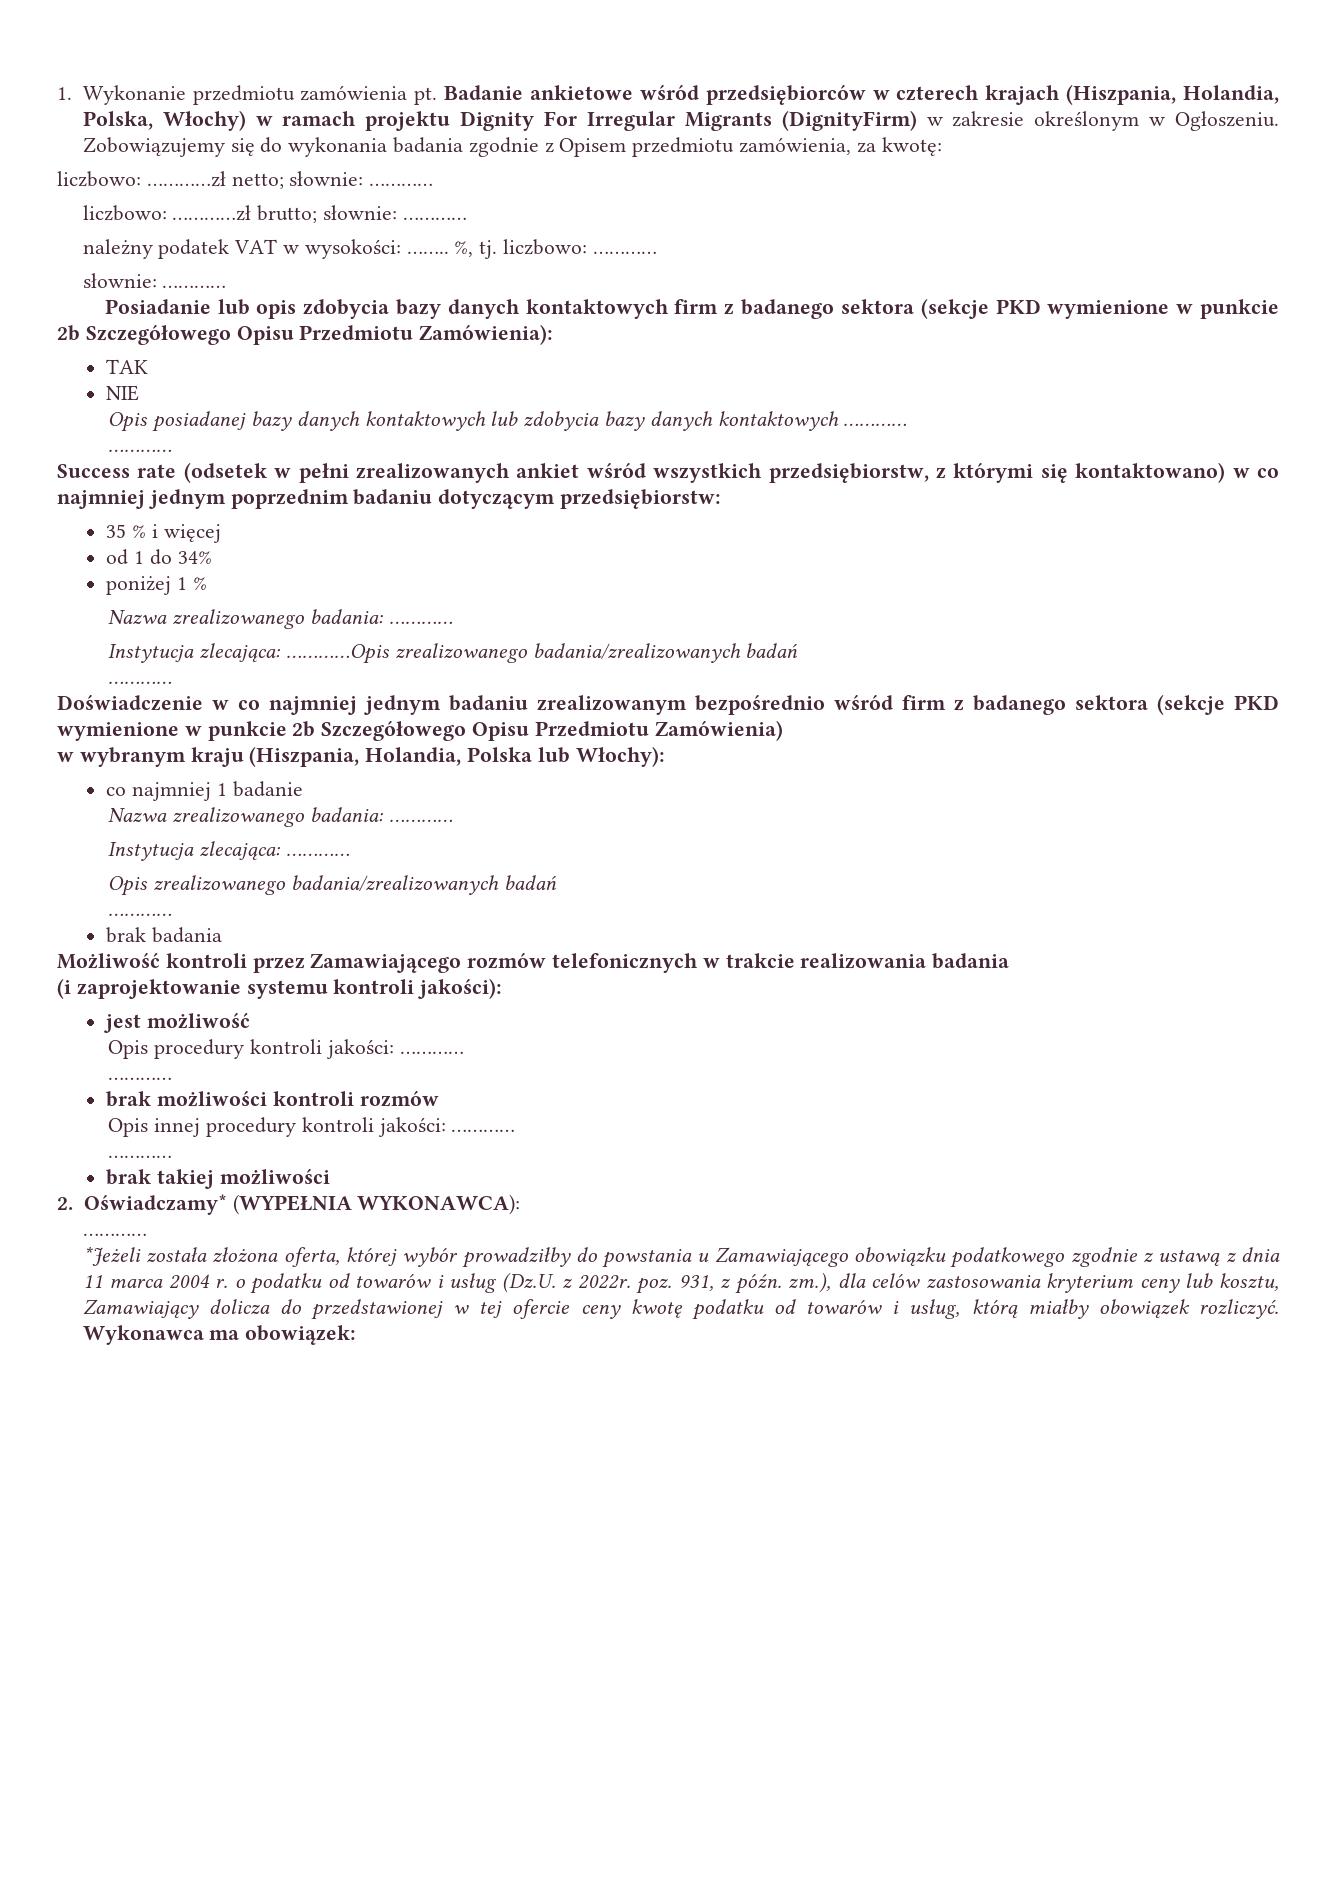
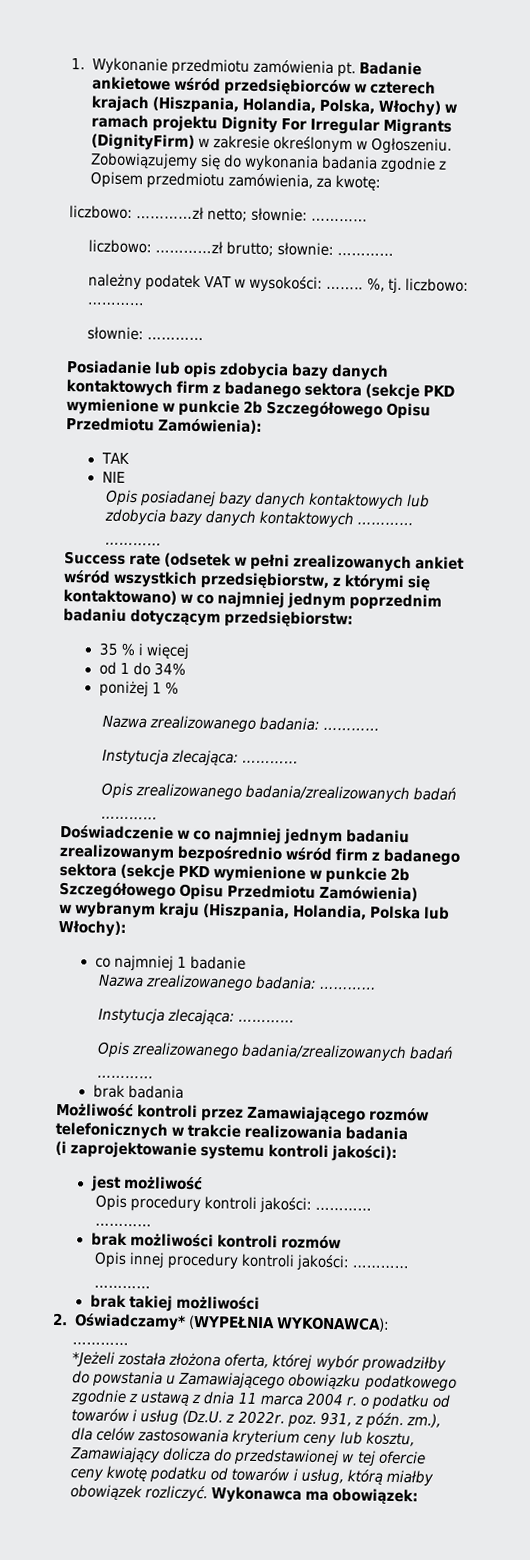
  poniżej 1 %
  Nazwa zrealizowanego badania: …………
- Instytucja zlecająca: …………Opis zrealizowanego badania/zrealizowanych badań
+ Instytucja zlecająca: …………
+ Opis zrealizowanego badania/zrealizowanych badań

